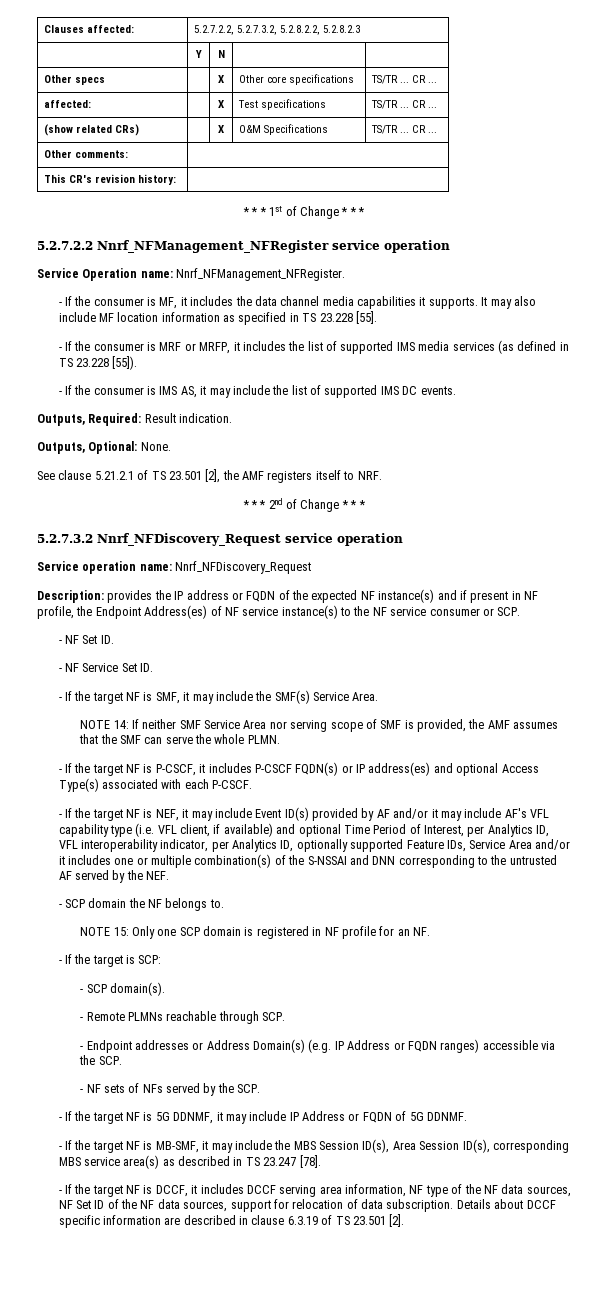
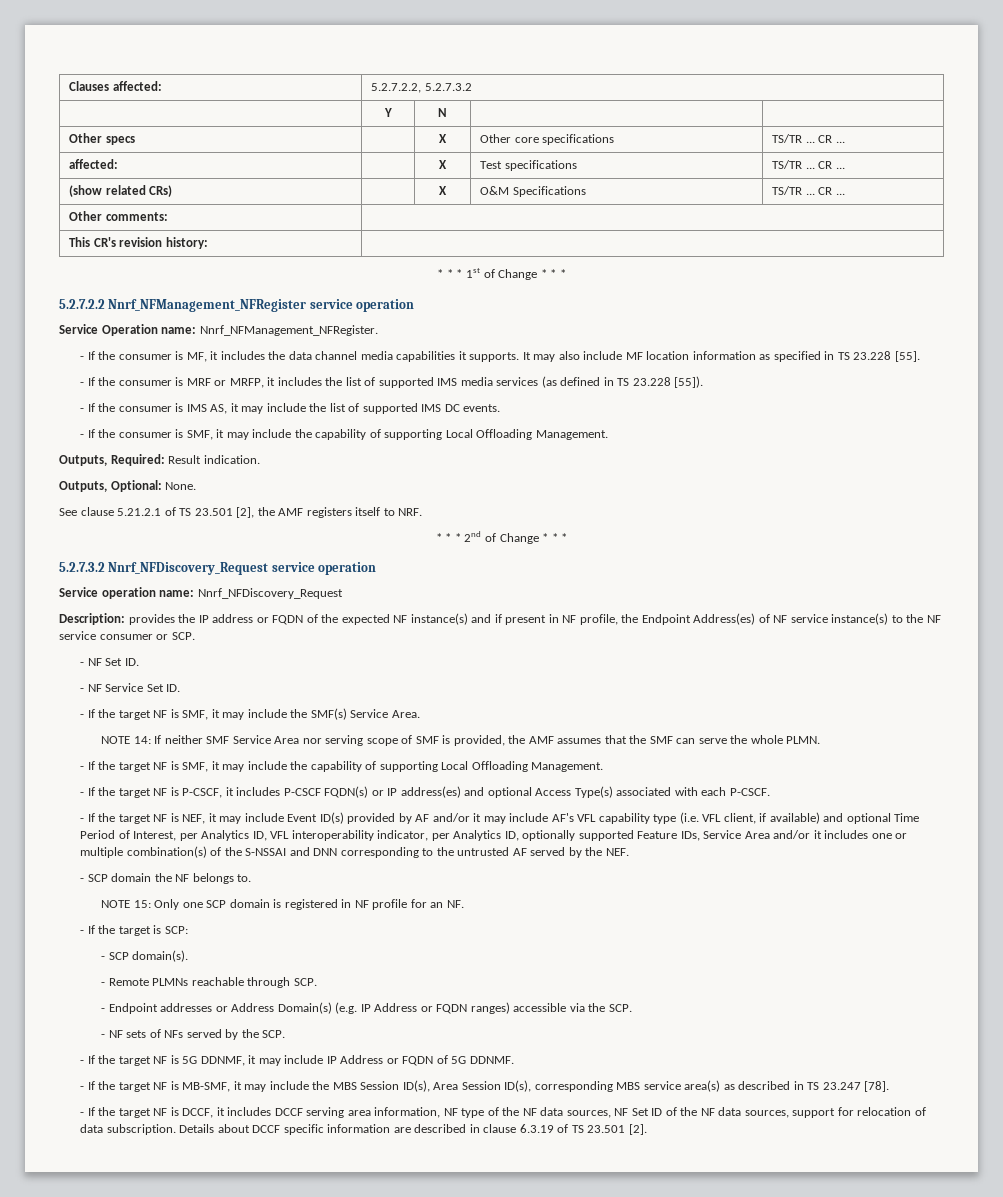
- Clauses affected: | 5.2.7.2.2, 5.2.7.3.2, 5.2.8.2.2, 5.2.8.2.3
+ Clauses affected: | 5.2.7.2.2, 5.2.7.3.2
+ - If the consumer is SMF, it may include the capability of supporting Local Offloading Management.
+ - If the target NF is SMF, it may include the capability of supporting Local Offloading Management.

